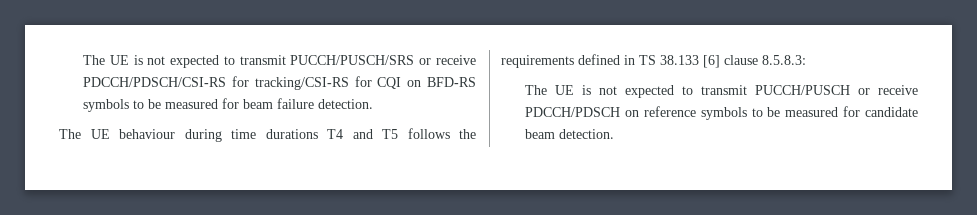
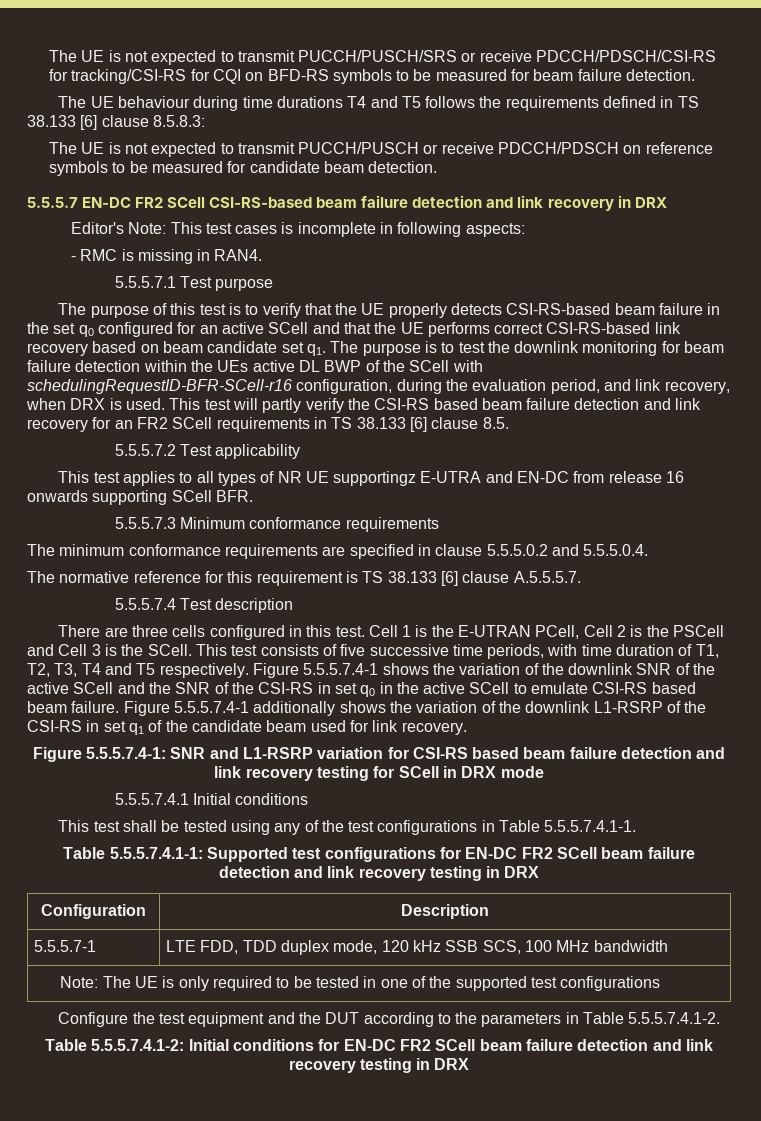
+ 5.5.5.7 EN-DC FR2 SCell CSI-RS-based beam failure detection and link recovery in DRX
+ Editor's Note: This test cases is incomplete in following aspects:
+ - RMC is missing in RAN4.
+ 5.5.5.7.1 Test purpose
+ The purpose of this test is to verify that the UE properly detects CSI-RS-based beam failure in the set q0 configured for an active SCell and that the UE performs correct CSI-RS-based link recovery based on beam candidate set q1. The purpose is to test the downlink monitoring for beam failure detection within the UEs active DL BWP of the SCell with schedulingRequestID-BFR-SCell-r16 configuration, during the evaluation period, and link recovery, when DRX is used. This test will partly verify the CSI-RS based beam failure detection and link recovery for an FR2 SCell requirements in TS 38.133 [6] clause 8.5.
+ 5.5.5.7.2 Test applicability
+ This test applies to all types of NR UE supportingz E-UTRA and EN-DC from release 16 onwards supporting SCell BFR.
+ 5.5.5.7.3 Minimum conformance requirements
+ The minimum conformance requirements are specified in clause 5.5.5.0.2 and 5.5.5.0.4.
+ The normative reference for this requirement is TS 38.133 [6] clause A.5.5.5.7.
+ 5.5.5.7.4 Test description
+ There are three cells configured in this test. Cell 1 is the E-UTRAN PCell, Cell 2 is the PSCell and Cell 3 is the SCell. This test consists of five successive time periods, with time duration of T1, T2, T3, T4 and T5 respectively. Figure 5.5.5.7.4-1 shows the variation of the downlink SNR of the active SCell and the SNR of the CSI-RS in set q0 in the active SCell to emulate CSI-RS based beam failure. Figure 5.5.5.7.4-1 additionally shows the variation of the downlink L1-RSRP of the CSI-RS in set q1 of the candidate beam used for link recovery.
+ Figure 5.5.5.7.4-1: SNR and L1-RSRP variation for CSI-RS based beam failure detection and link recovery testing for SCell in DRX mode
+ 5.5.5.7.4.1 Initial conditions
+ This test shall be tested using any of the test configurations in Table 5.5.5.7.4.1-1.
+ Table 5.5.5.7.4.1-1: Supported test configurations for EN-DC FR2 SCell beam failure detection and link recovery testing in DRX
+ Configuration | Description
+ 5.5.5.7-1 | LTE FDD, TDD duplex mode, 120 kHz SSB SCS, 100 MHz bandwidth
+ Note: The UE is only required to be tested in one of the supported test configurations
+ Configure the test equipment and the DUT according to the parameters in Table 5.5.5.7.4.1-2.
+ Table 5.5.5.7.4.1-2: Initial conditions for EN-DC FR2 SCell beam failure detection and link recovery testing in DRX

